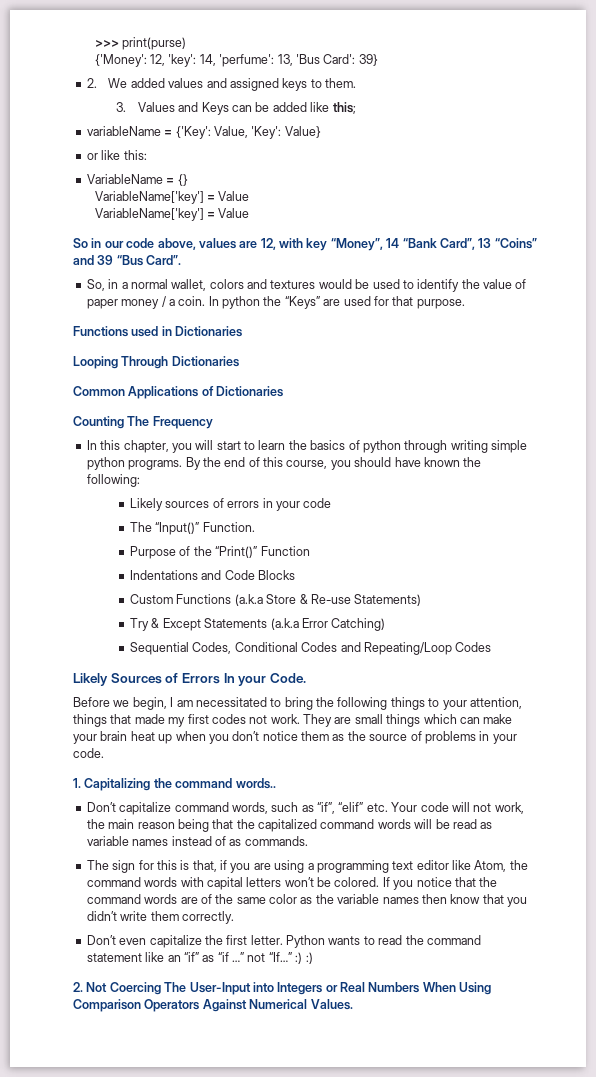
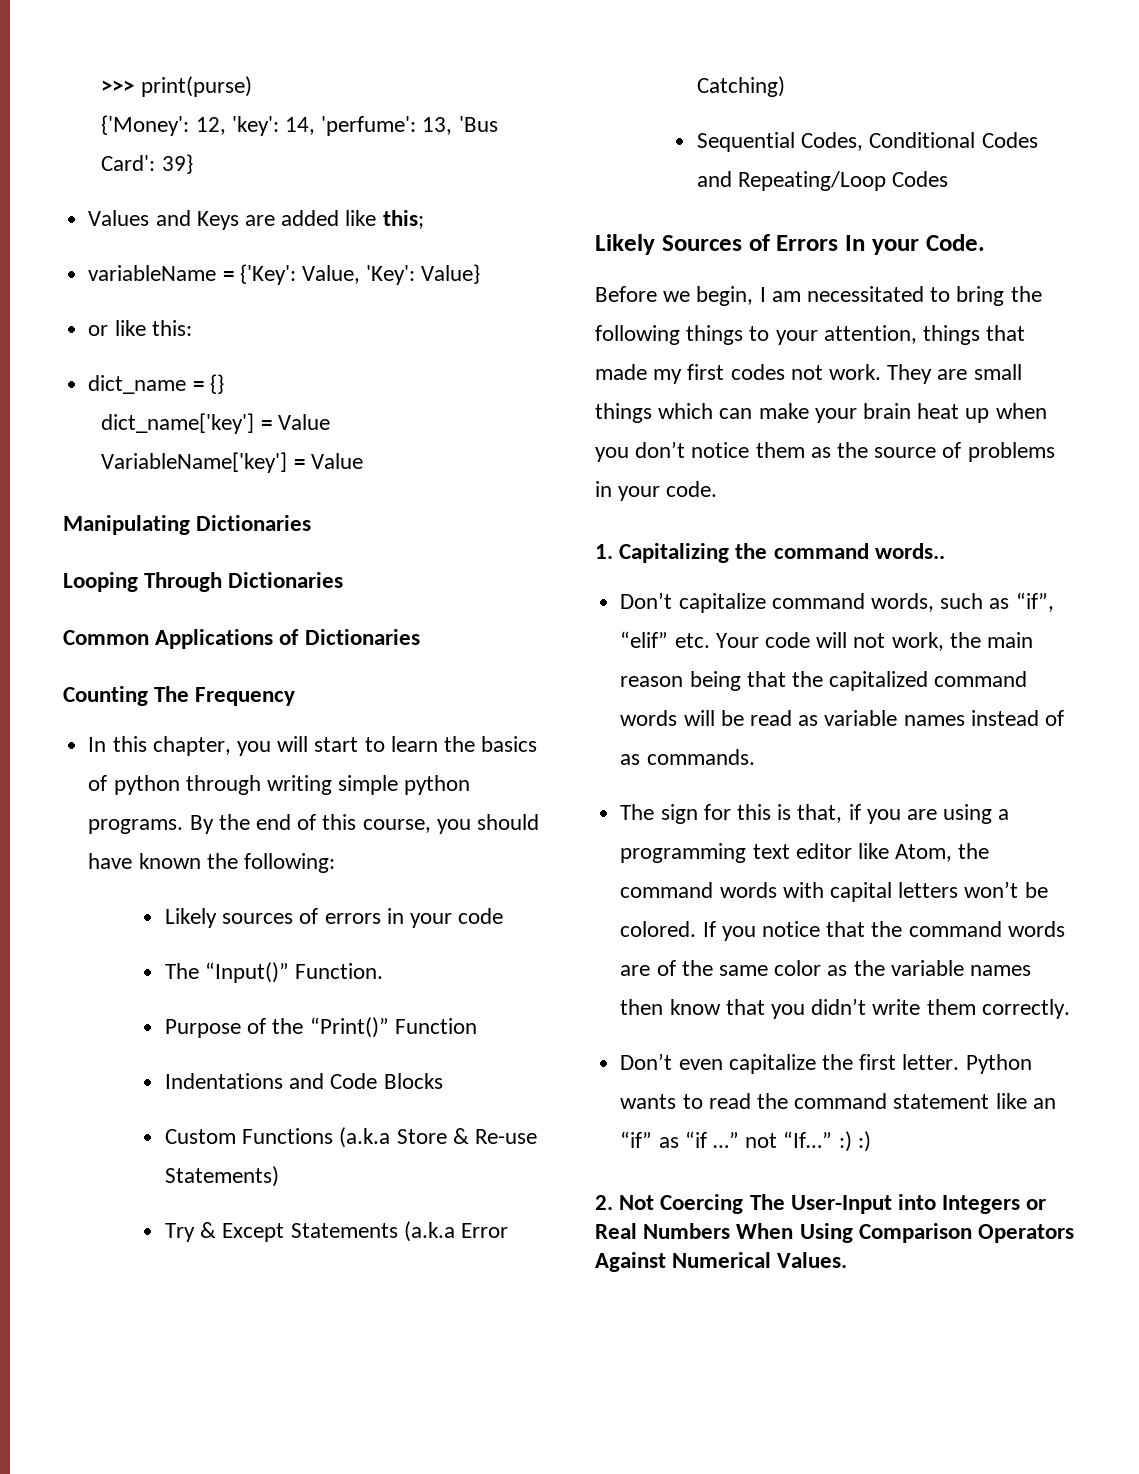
- 2. We added values and assigned keys to them.
- 3. Values and Keys can be added like this;
+ Values and Keys are added like this;
- VariableName = {}
- VariableName['key'] = Value
+ dict_name = {}
+ dict_name['key'] = Value
- So in our code above, values are 12, with key “Money”, 14 “Bank Card”, 13 “Coins” and 39 “Bus Card”.
- So, in a normal wallet, colors and textures would be used to identify the value of paper money / a coin. In python the “Keys” are used for that purpose.
- Functions used in Dictionaries
+ Manipulating Dictionaries

